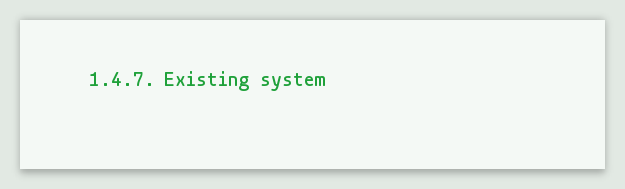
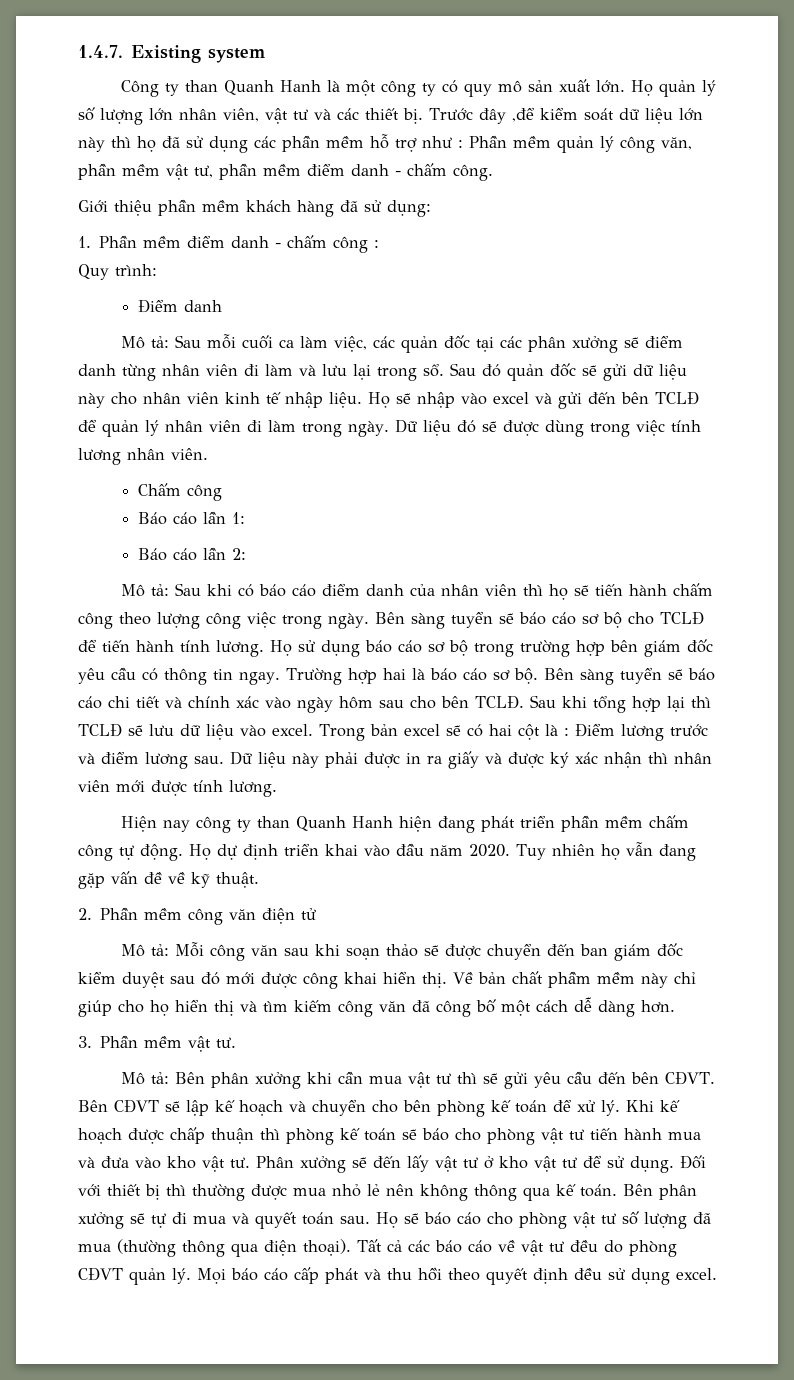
+ Công ty than Quanh Hanh là một công ty có quy mô sản xuất lớn. Họ quản lý số lượng lớn nhân viên, vật tư và các thiết bị. Trước đây ,để kiểm soát dữ liệu lớn này thì họ đã sử dụng các phần mềm hỗ trợ như : Phần mềm quản lý công văn, phần mềm vật tư, phần mềm điểm danh - chấm công.
+ Giới thiệu phần mềm khách hàng đã sử dụng:
+ 1. Phần mềm điểm danh - chấm công :
+ Quy trình:
+ Điểm danh
+ Mô tả: Sau mỗi cuối ca làm việc, các quản đốc tại các phân xưởng sẽ điểm danh từng nhân viên đi làm và lưu lại trong sổ. Sau đó quản đốc sẽ gửi dữ liệu này cho nhân viên kinh tế nhập liệu. Họ sẽ nhập vào excel và gửi đến bên TCLĐ để quản lý nhân viên đi làm trong ngày. Dữ liệu đó sẽ được dùng trong việc tính lương nhân viên.
+ Chấm công
+ Báo cáo lần 1:
+ Báo cáo lần 2:
+ Mô tả: Sau khi có báo cáo điểm danh của nhân viên thì họ sẽ tiến hành chấm công theo lượng công việc trong ngày. Bên sàng tuyển sẽ báo cáo sơ bộ cho TCLĐ để tiến hành tính lương. Họ sử dụng báo cáo sơ bộ trong trường hợp bên giám đốc yêu cầu có thông tin ngay. Trường hợp hai là báo cáo sơ bộ. Bên sàng tuyển sẽ báo cáo chi tiết và chính xác vào ngày hôm sau cho bên TCLĐ. Sau khi tổng hợp lại thì TCLĐ sẽ lưu dữ liệu vào excel. Trong bản excel sẽ có hai cột là : Điểm lương trước và điểm lương sau. Dữ liệu này phải được in ra giấy và được ký xác nhận thì nhân viên mới được tính lương.
+ Hiện nay công ty than Quanh Hanh hiện đang phát triển phần mềm chấm công tự động. Họ dự định triển khai vào đầu năm 2020. Tuy nhiên họ vẫn đang gặp vấn đề về kỹ thuật.
+ 2. Phần mềm công văn điện tử
+ Mô tả: Mỗi công văn sau khi soạn thảo sẽ được chuyển đến ban giám đốc kiểm duyệt sau đó mới được công khai hiển thị. Về bản chất phầm mềm này chỉ giúp cho họ hiển thị và tìm kiếm công văn đã công bố một cách dễ dàng hơn.
+ 3. Phần mềm vật tư.
+ Mô tả: Bên phân xưởng khi cần mua vật tư thì sẽ gửi yêu cầu đến bên CĐVT. Bên CĐVT sẽ lập kế hoạch và chuyển cho bên phòng kế toán để xử lý. Khi kế hoạch được chấp thuận thì phòng kế toán sẽ báo cho phòng vật tư tiến hành mua và đưa vào kho vật tư. Phân xưởng sẽ đến lấy vật tư ở kho vật tư để sử dụng. Đối với thiết bị thì thường được mua nhỏ lẻ nên không thông qua kế toán. Bên phân xưởng sẽ tự đi mua và quyết toán sau. Họ sẽ báo cáo cho phòng vật tư số lượng đã mua (thường thông qua điện thoại). Tất cả các báo cáo về vật tư đều do phòng CĐVT quản lý. Mọi báo cáo cấp phát và thu hồi theo quyết định đều sử dụng excel.

